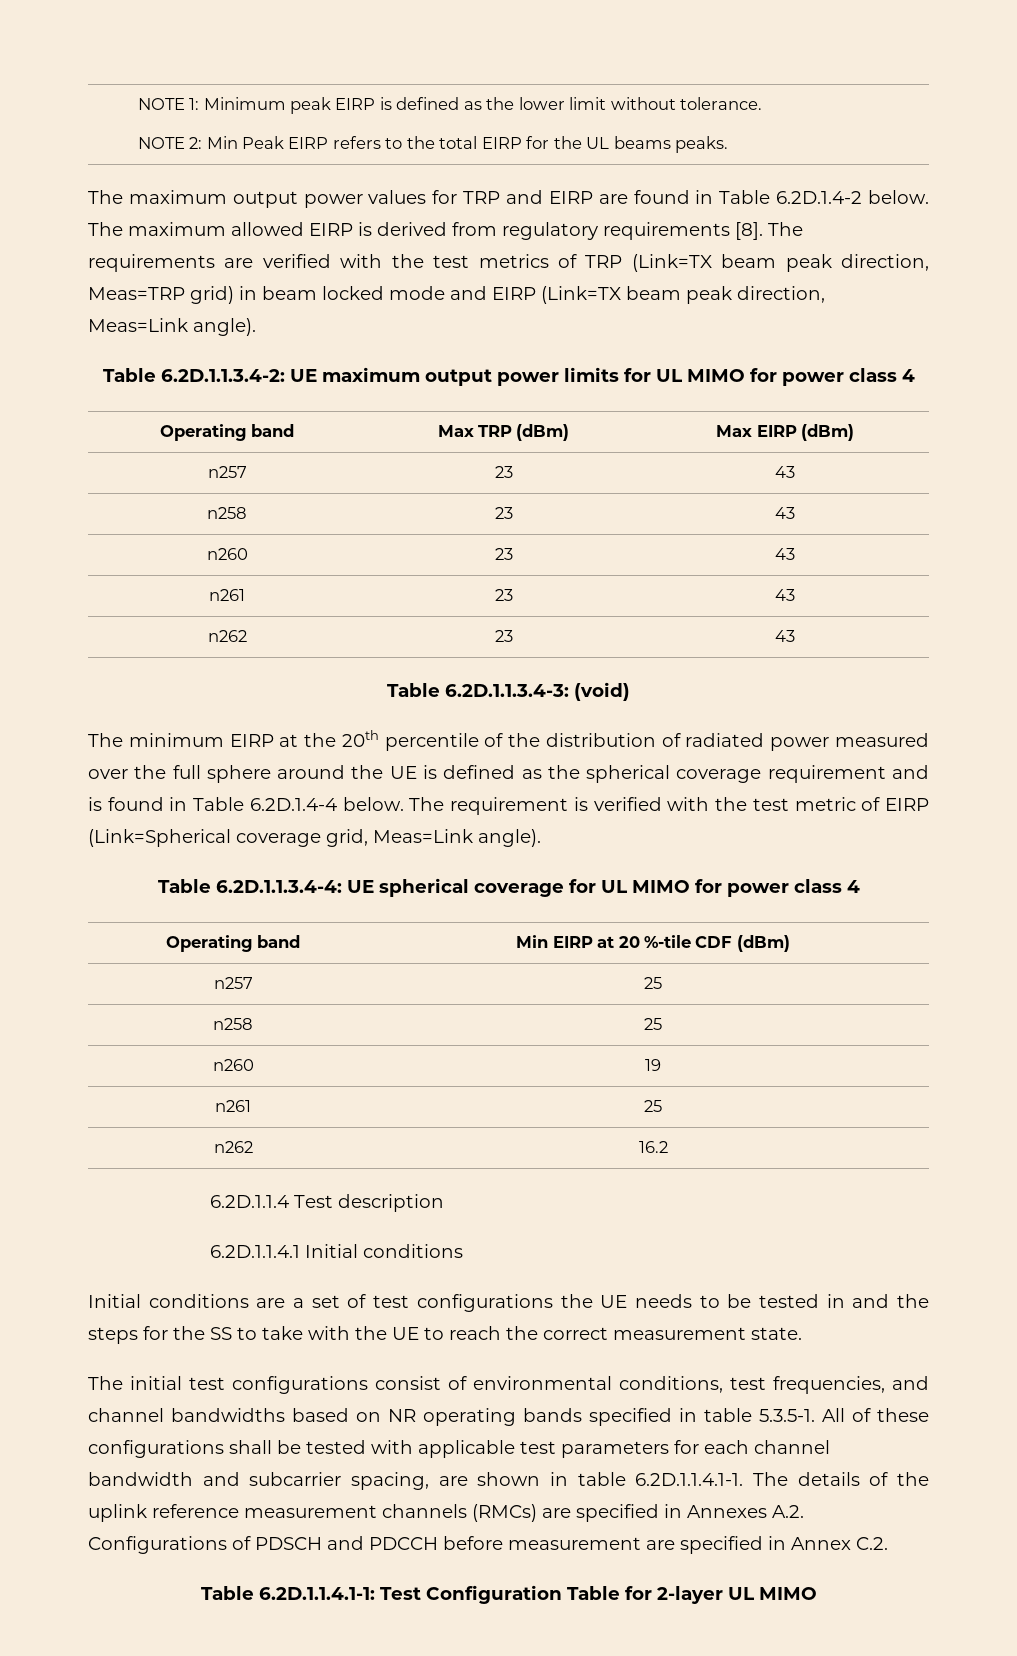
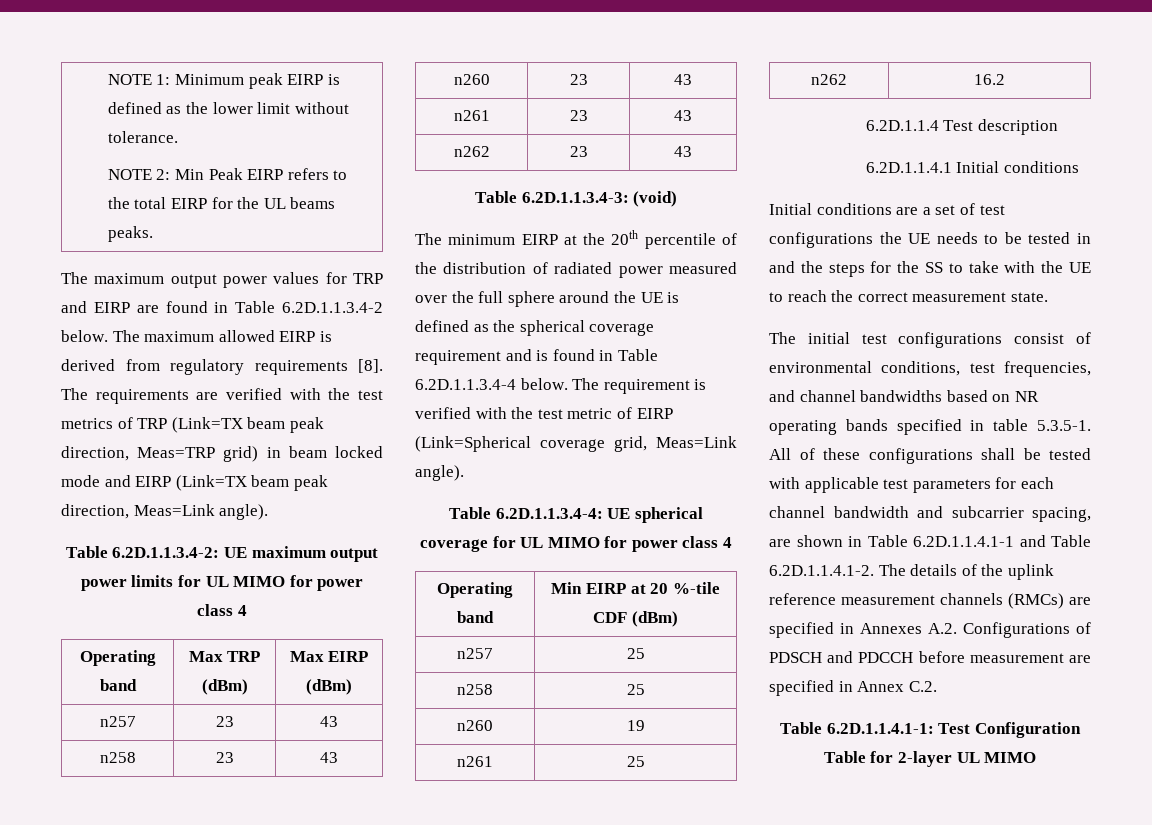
- The maximum output power values for TRP and EIRP are found in Table 6.2D.1.4-2 below.
+ The maximum output power values for TRP and EIRP are found in Table 6.2D.1.1.3.4-2 below.
- The minimum EIRP at the 20th percentile of the distribution of radiated power measured over the full sphere around the UE is defined as the spherical coverage requirement and is found in Table 6.2D.1.4-4 below.
+ The minimum EIRP at the 20th percentile of the distribution of radiated power measured over the full sphere around the UE is defined as the spherical coverage requirement and is found in Table 6.2D.1.1.3.4-4 below.
- The initial test configurations consist of environmental conditions, test frequencies, and channel bandwidths based on NR operating bands specified in table 5.3.5-1. All of these configurations shall be tested with applicable test parameters for each channel bandwidth and subcarrier spacing, are shown in table 6.2D.1.1.4.1-1. The details of the uplink reference measurement channels (RMCs) are specified in Annexes A.2. Configurations of PDSCH and PDCCH before measurement are specified in Annex C.2.
+ The initial test configurations consist of environmental conditions, test frequencies, and channel bandwidths based on NR operating bands specified in table 5.3.5-1. All of these configurations shall be tested with applicable test parameters for each channel bandwidth and subcarrier spacing, are shown in Table 6.2D.1.1.4.1-1 and Table 6.2D.1.1.4.1-2. The details of the uplink reference measurement channels (RMCs) are specified in Annexes A.2. Configurations of PDSCH and PDCCH before measurement are specified in Annex C.2.

